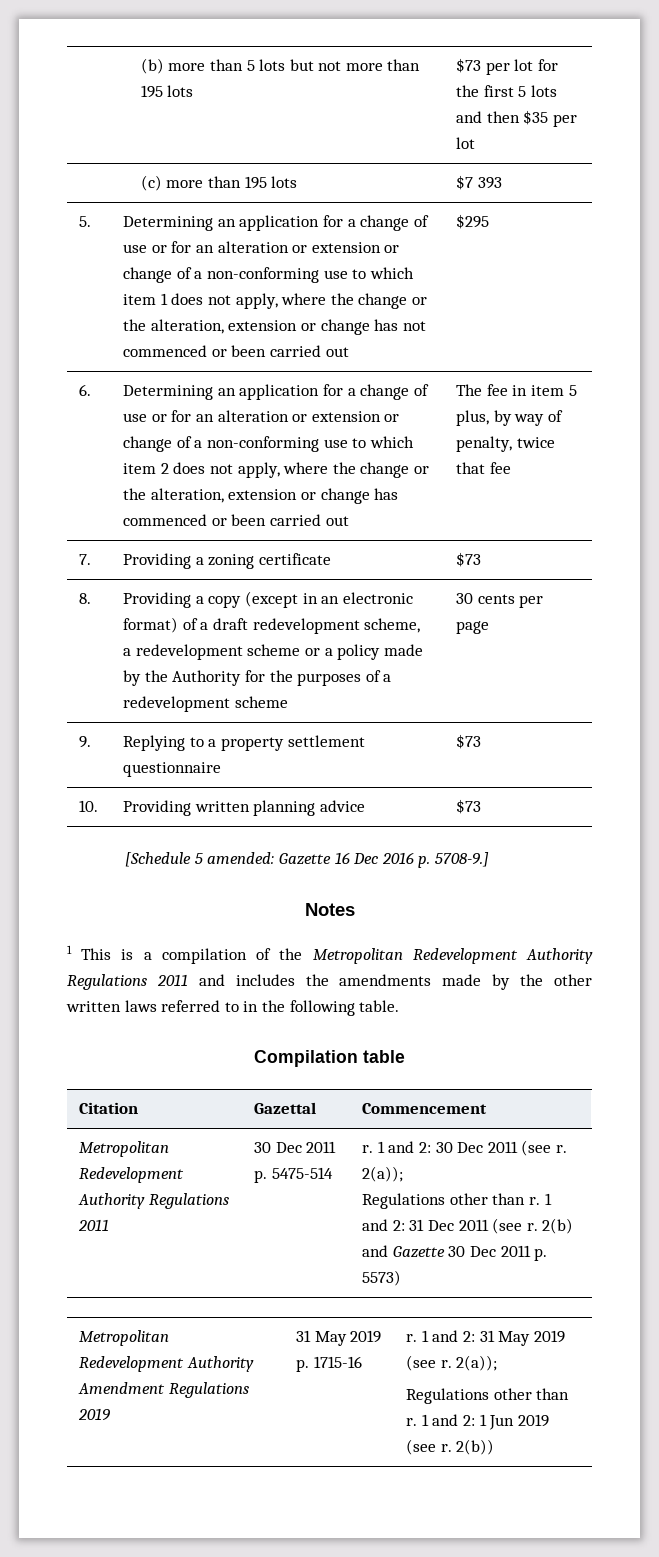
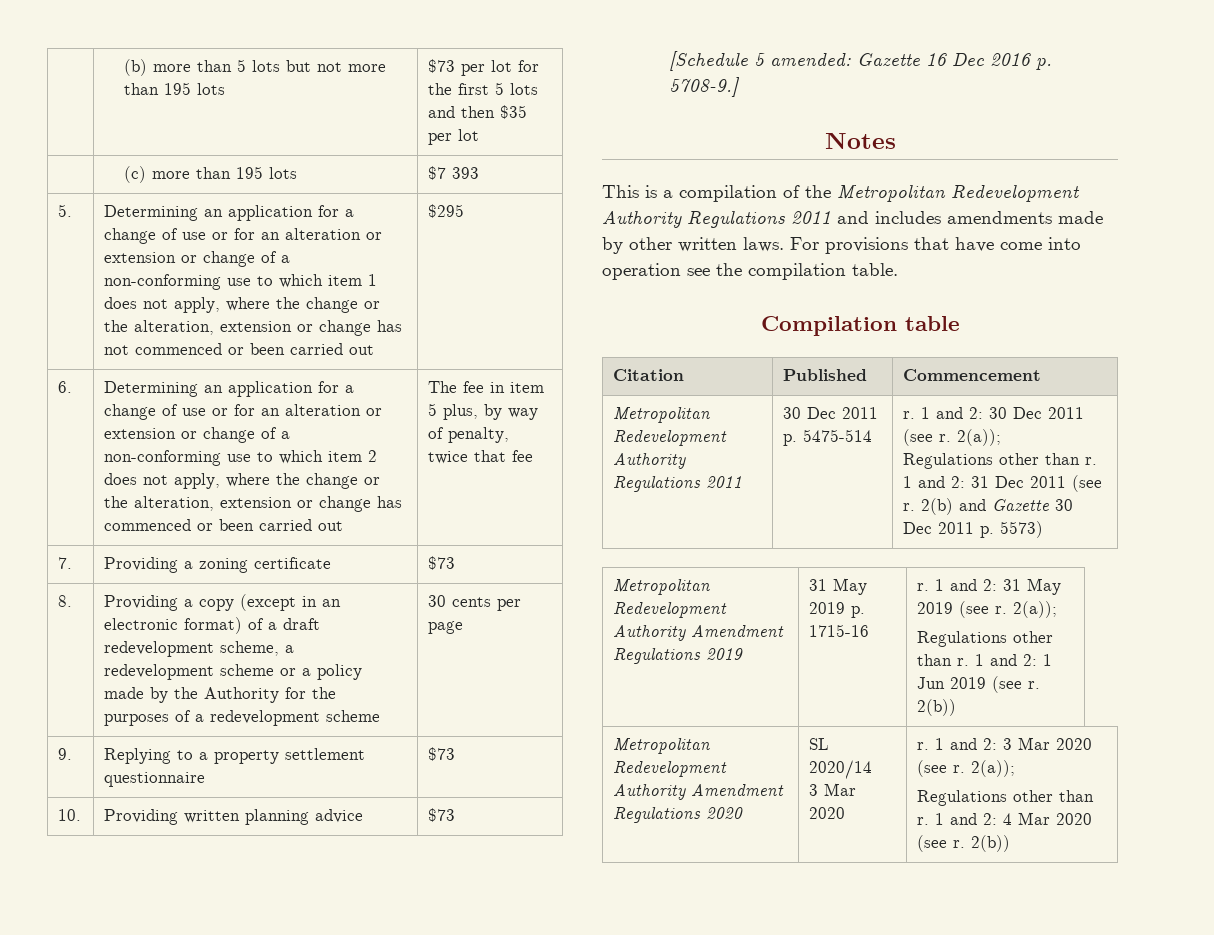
- 1 This is a compilation of the Metropolitan Redevelopment Authority Regulations 2011 and includes the amendments made by the other written laws referred to in the following table.
+ This is a compilation of the Metropolitan Redevelopment Authority Regulations 2011 and includes amendments made by other written laws. For provisions that have come into operation see the compilation table.
- Citation | Gazettal | Commencement
+ Citation | Published | Commencement
+ Metropolitan Redevelopment Authority Amendment Regulations 2020 | SL 2020/14
+ 3 Mar 2020 | r. 1 and 2: 3 Mar 2020 (see r. 2(a));
+ Regulations other than r. 1 and 2: 4 Mar 2020 (see r. 2(b))

